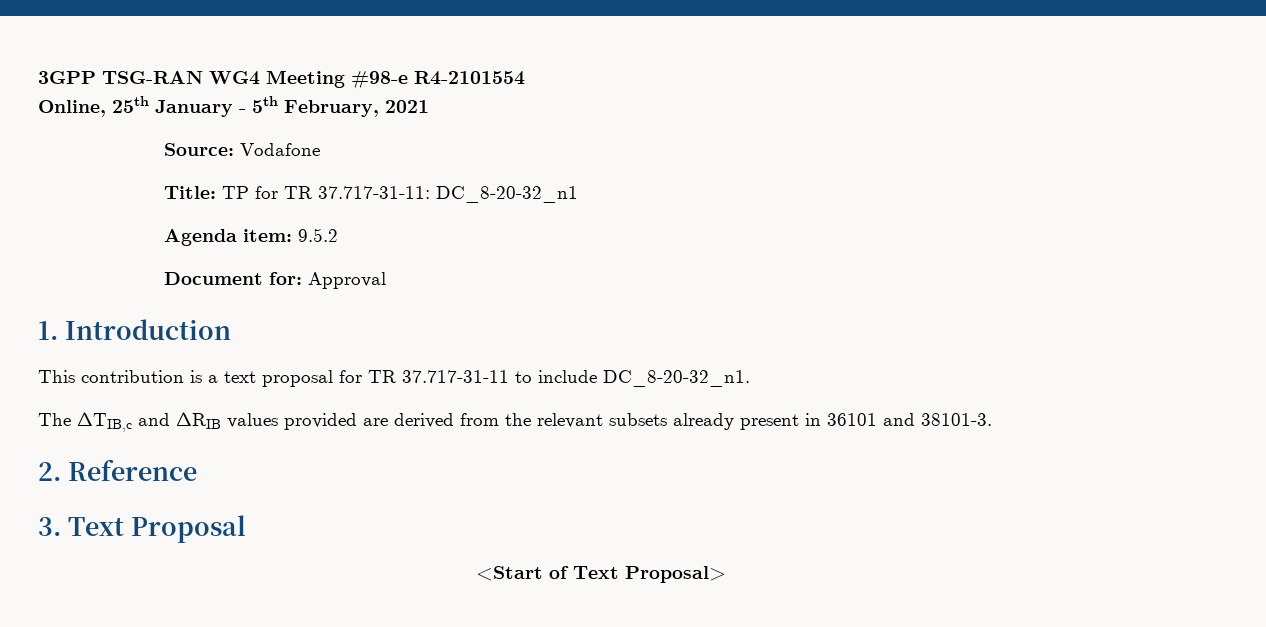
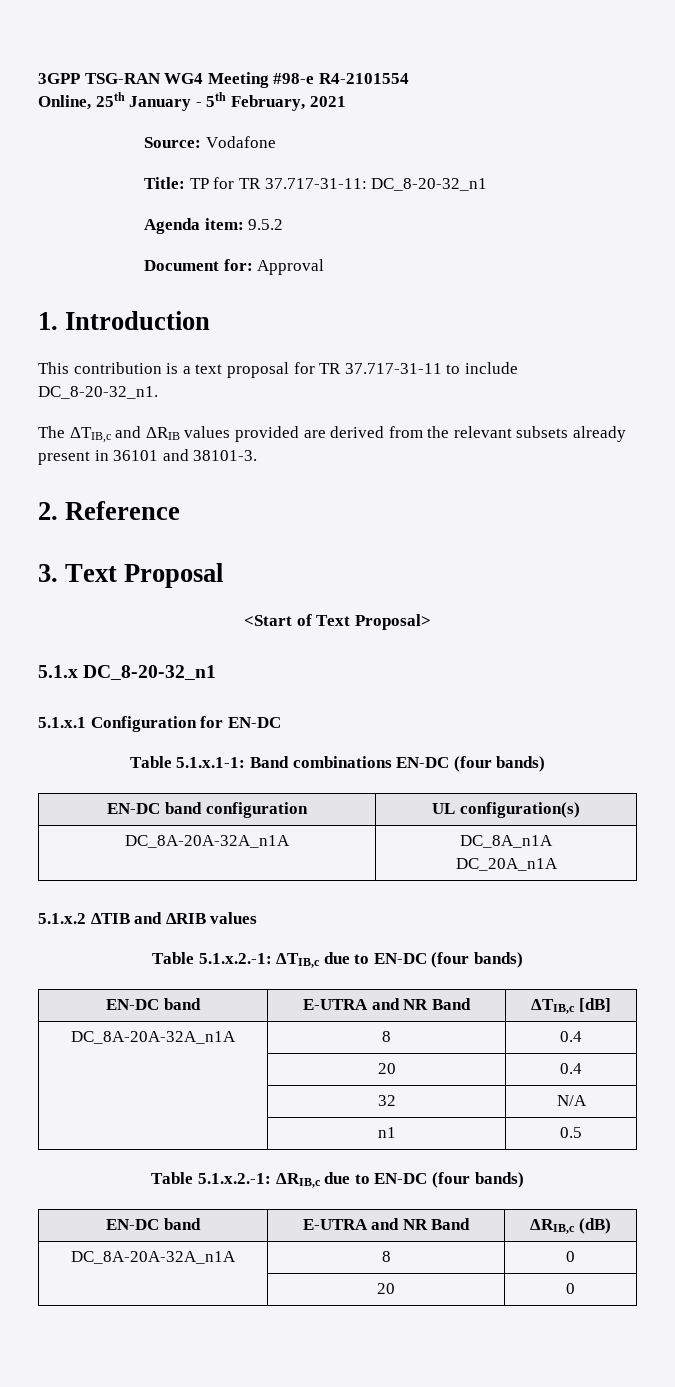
+ 5.1.x DC_8-20-32_n1
+ 5.1.x.1 Configuration for EN-DC
+ Table 5.1.x.1-1: Band combinations EN-DC (four bands)
+ EN-DC band configuration | UL configuration(s)
+ DC_8A-20A-32A_n1A | DC_8A_n1A
+ DC_20A_n1A
+ 5.1.x.2 ∆TIB and ∆RIB values
+ Table 5.1.x.2.-1: ΔTIB,c due to EN-DC (four bands)
+ EN-DC band | E-UTRA and NR Band | ΔTIB,c [dB]
+ DC_8A-20A-32A_n1A | 8 | 0.4
+ | 20 | 0.4
+ | 32 | N/A
+ | n1 | 0.5
+ Table 5.1.x.2.-1: ΔRIB,c due to EN-DC (four bands)
+ EN-DC band | E-UTRA and NR Band | ΔRIB,c (dB)
+ DC_8A-20A-32A_n1A | 8 | 0
+ | 20 | 0

